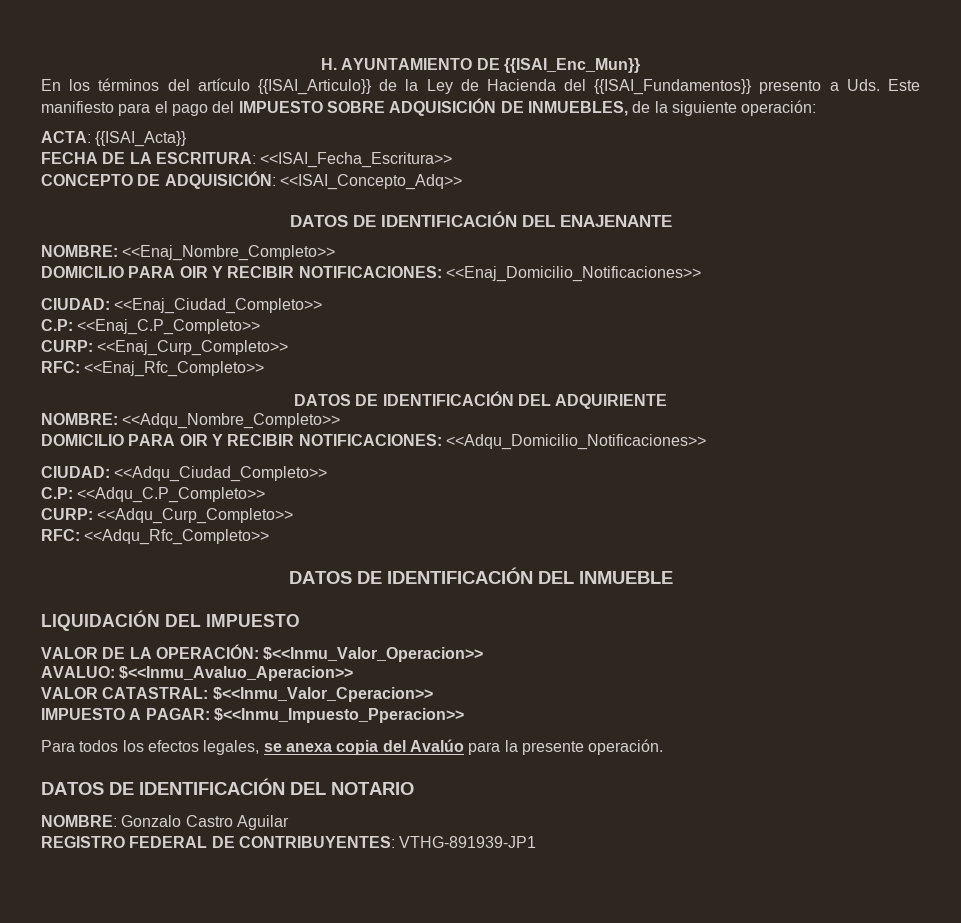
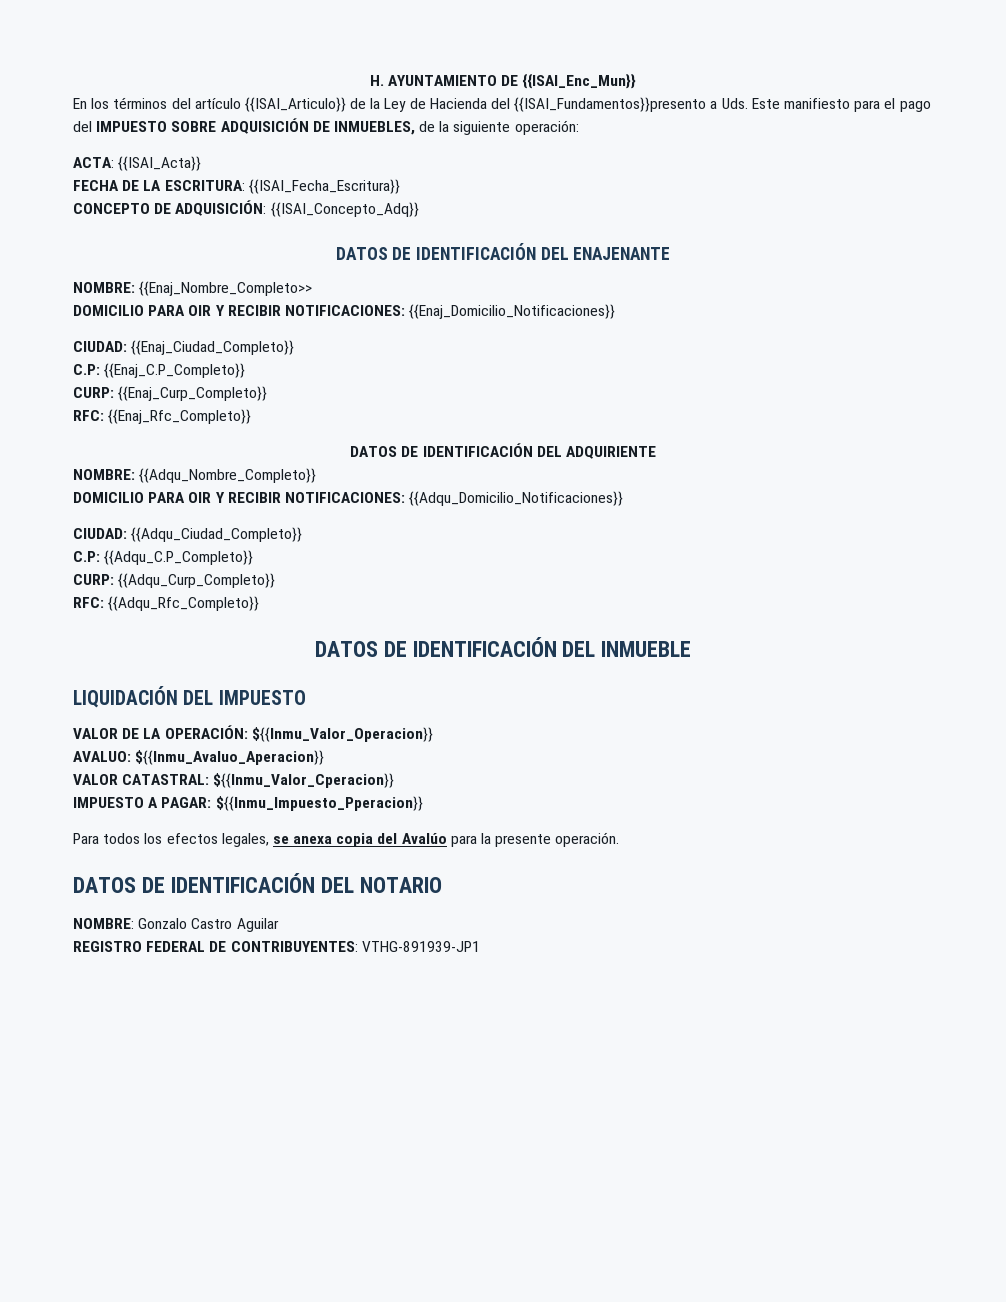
- En los términos del artículo {{ISAI_Articulo}} de la Ley de Hacienda del {{ISAI_Fundamentos}} presento a Uds. Este manifiesto para el pago del IMPUESTO SOBRE ADQUISICIÓN DE INMUEBLES, de la siguiente operación:
+ En los términos del artículo {{ISAI_Articulo}} de la Ley de Hacienda del {{ISAI_Fundamentos}}presento a Uds. Este manifiesto para el pago del IMPUESTO SOBRE ADQUISICIÓN DE INMUEBLES, de la siguiente operación:
- FECHA DE LA ESCRITURA: <<ISAI_Fecha_Escritura>>
+ FECHA DE LA ESCRITURA: {{ISAI_Fecha_Escritura}}
- CONCEPTO DE ADQUISICIÓN: <<ISAI_Concepto_Adq>>
+ CONCEPTO DE ADQUISICIÓN: {{ISAI_Concepto_Adq}}
- NOMBRE: <<Enaj_Nombre_Completo>>
- DOMICILIO PARA OIR Y RECIBIR NOTIFICACIONES: <<Enaj_Domicilio_Notificaciones>>
- CIUDAD: <<Enaj_Ciudad_Completo>>
- C.P: <<Enaj_C.P_Completo>>
- CURP: <<Enaj_Curp_Completo>>
- RFC: <<Enaj_Rfc_Completo>>
+ NOMBRE: {{Enaj_Nombre_Completo>>
+ DOMICILIO PARA OIR Y RECIBIR NOTIFICACIONES: {{Enaj_Domicilio_Notificaciones}}
+ CIUDAD: {{Enaj_Ciudad_Completo}}
+ C.P: {{Enaj_C.P_Completo}}
+ CURP: {{Enaj_Curp_Completo}}
+ RFC: {{Enaj_Rfc_Completo}}
- NOMBRE: <<Adqu_Nombre_Completo>>
- DOMICILIO PARA OIR Y RECIBIR NOTIFICACIONES: <<Adqu_Domicilio_Notificaciones>>
- CIUDAD: <<Adqu_Ciudad_Completo>>
- C.P: <<Adqu_C.P_Completo>>
- CURP: <<Adqu_Curp_Completo>>
- RFC: <<Adqu_Rfc_Completo>>
+ NOMBRE: {{Adqu_Nombre_Completo}}
+ DOMICILIO PARA OIR Y RECIBIR NOTIFICACIONES: {{Adqu_Domicilio_Notificaciones}}
+ CIUDAD: {{Adqu_Ciudad_Completo}}
+ C.P: {{Adqu_C.P_Completo}}
+ CURP: {{Adqu_Curp_Completo}}
+ RFC: {{Adqu_Rfc_Completo}}
- VALOR DE LA OPERACIÓN: $<<Inmu_Valor_Operacion>>
+ VALOR DE LA OPERACIÓN: ${{Inmu_Valor_Operacion}}
- AVALUO: $<<Inmu_Avaluo_Aperacion>>
+ AVALUO: ${{Inmu_Avaluo_Aperacion}}
- VALOR CATASTRAL: $<<Inmu_Valor_Cperacion>>
+ VALOR CATASTRAL: ${{Inmu_Valor_Cperacion}}
- IMPUESTO A PAGAR: $<<Inmu_Impuesto_Pperacion>>
+ IMPUESTO A PAGAR: ${{Inmu_Impuesto_Pperacion}}

